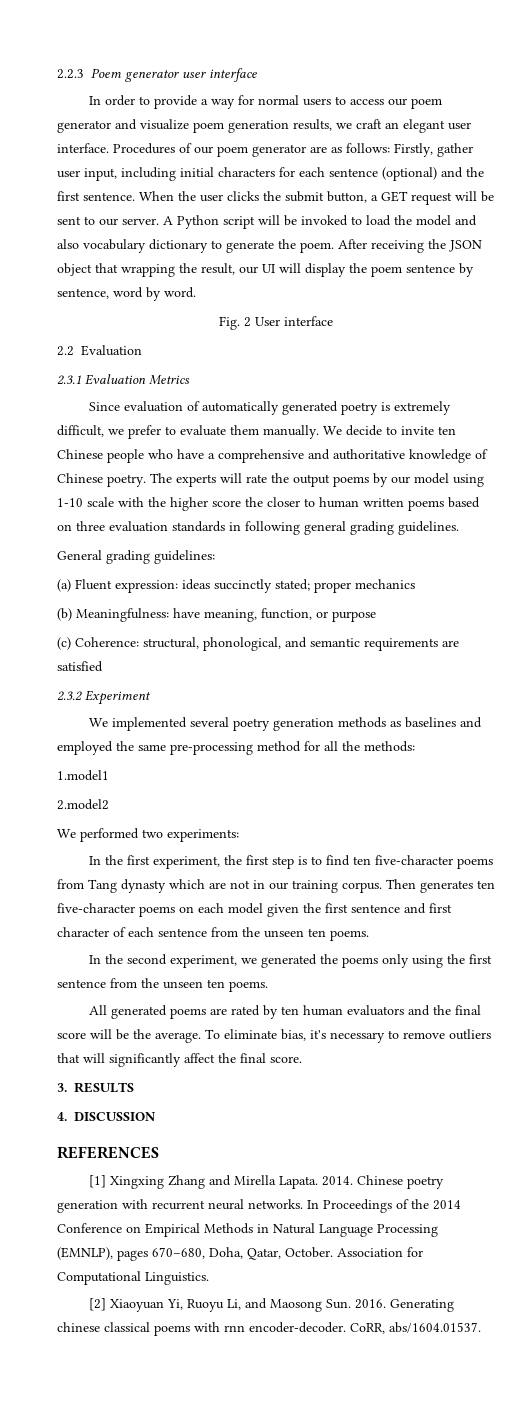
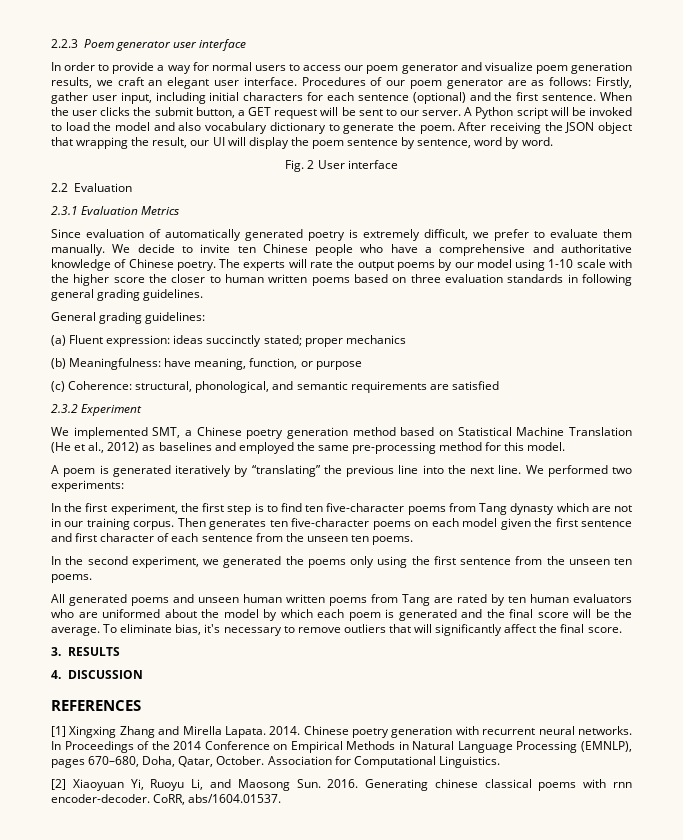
- We implemented several poetry generation methods as baselines and employed the same pre-processing method for all the methods:
- 1.model1
- 2.model2
- We performed two experiments:
+ We implemented SMT, a Chinese poetry generation method based on Statistical Machine Translation (He et al., 2012) as baselines and employed the same pre-processing method for this model.
+ A poem is generated iteratively by “translating” the previous line into the next line. We performed two experiments:
- All generated poems are rated by ten human evaluators and the final score will be the average.
+ All generated poems and unseen human written poems from Tang are rated by ten human evaluators who are uniformed about the model by which each poem is generated and the final score will be the average.

